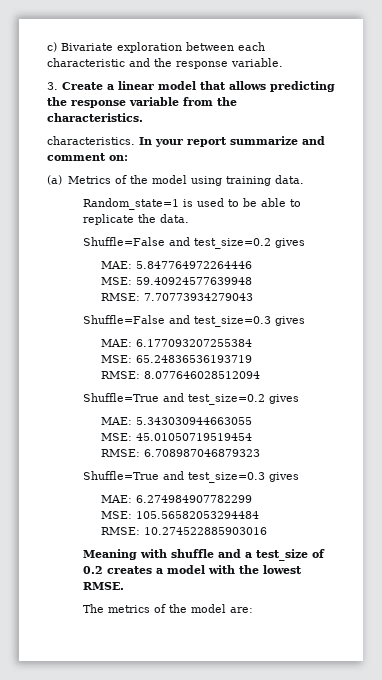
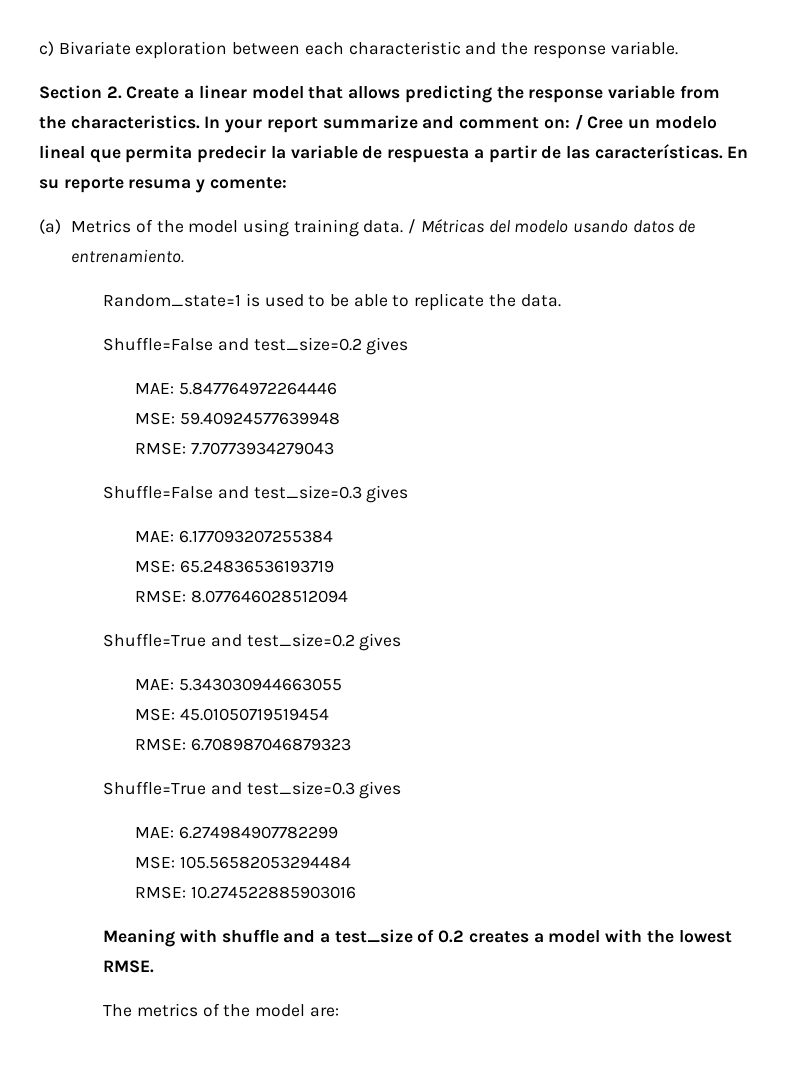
- 3. Create a linear model that allows predicting the response variable from the characteristics.
- characteristics.
+ Section 2. Create a linear model that allows predicting the response variable from the characteristics.
- In your report summarize and comment on:
+ In your report summarize and comment on: / Cree un modelo lineal que permita predecir la variable de respuesta a partir de las características. En su reporte resuma y comente:
+ / Métricas del modelo usando datos de entrenamiento.

